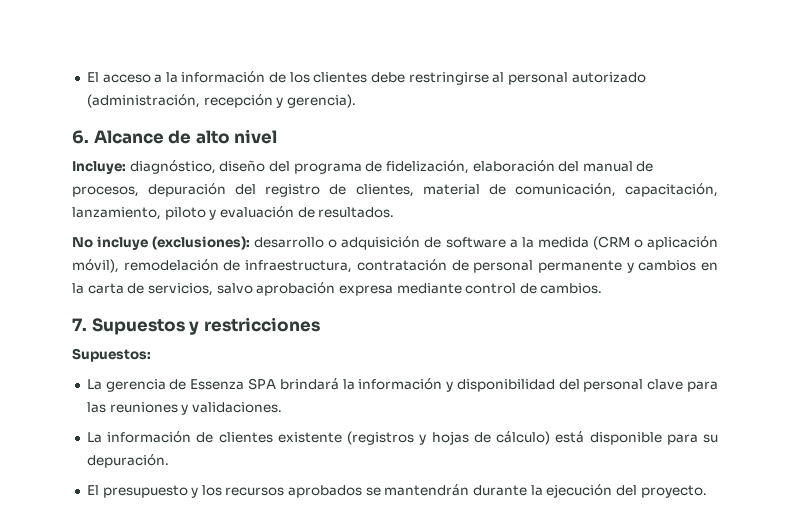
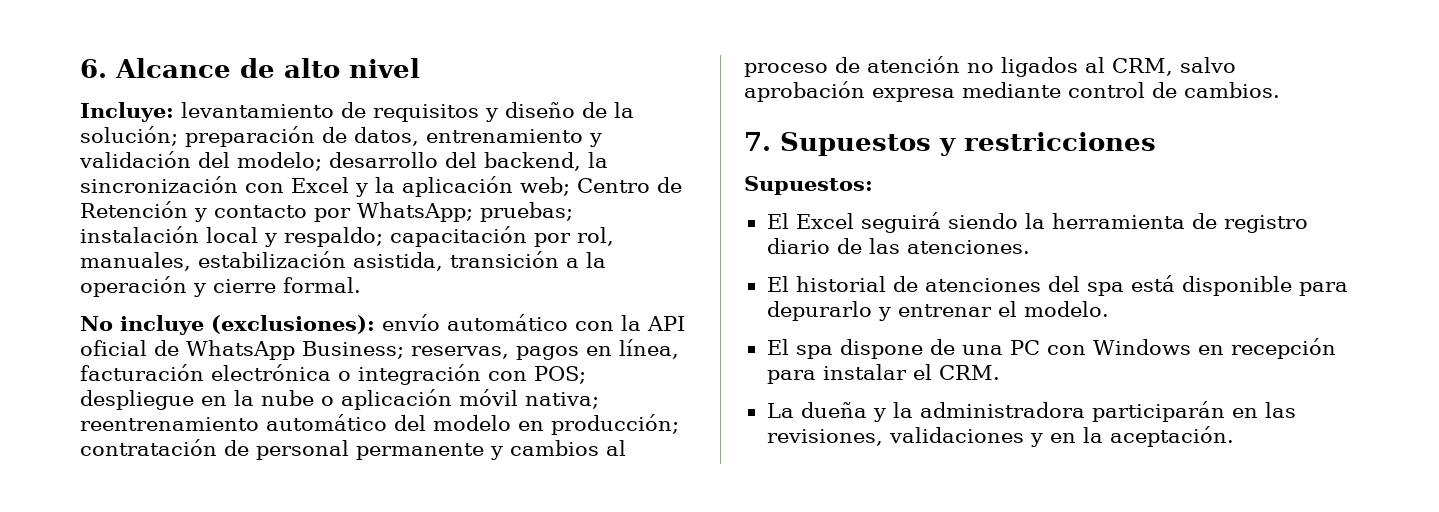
- El acceso a la información de los clientes debe restringirse al personal autorizado (administración, recepción y gerencia).
- Incluye: diagnóstico, diseño del programa de fidelización, elaboración del manual de procesos, depuración del registro de clientes, material de comunicación, capacitación, lanzamiento, piloto y evaluación de resultados.
- No incluye (exclusiones): desarrollo o adquisición de software a la medida (CRM o aplicación móvil), remodelación de infraestructura, contratación de personal permanente y cambios en la carta de servicios, salvo aprobación expresa mediante control de cambios.
+ Incluye: levantamiento de requisitos y diseño de la solución; preparación de datos, entrenamiento y validación del modelo; desarrollo del backend, la sincronización con Excel y la aplicación web; Centro de Retención y contacto por WhatsApp; pruebas; instalación local y respaldo; capacitación por rol, manuales, estabilización asistida, transición a la operación y cierre formal.
+ No incluye (exclusiones): envío automático con la API oficial de WhatsApp Business; reservas, pagos en línea, facturación electrónica o integración con POS; despliegue en la nube o aplicación móvil nativa; reentrenamiento automático del modelo en producción; contratación de personal permanente y cambios al proceso de atención no ligados al CRM, salvo aprobación expresa mediante control de cambios.
- La gerencia de Essenza SPA brindará la información y disponibilidad del personal clave para las reuniones y validaciones.
- La información de clientes existente (registros y hojas de cálculo) está disponible para su depuración.
- El presupuesto y los recursos aprobados se mantendrán durante la ejecución del proyecto.
+ El Excel seguirá siendo la herramienta de registro diario de las atenciones.
+ El historial de atenciones del spa está disponible para depurarlo y entrenar el modelo.
+ El spa dispone de una PC con Windows en recepción para instalar el CRM.
+ La dueña y la administradora participarán en las revisiones, validaciones y en la aceptación.

